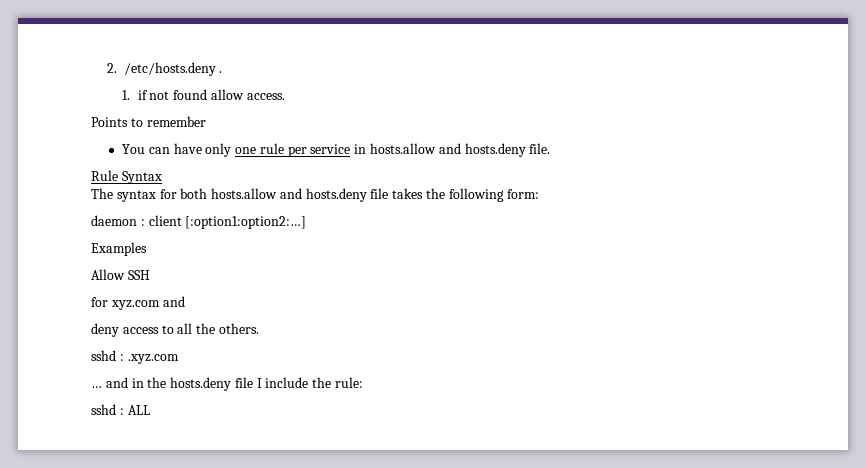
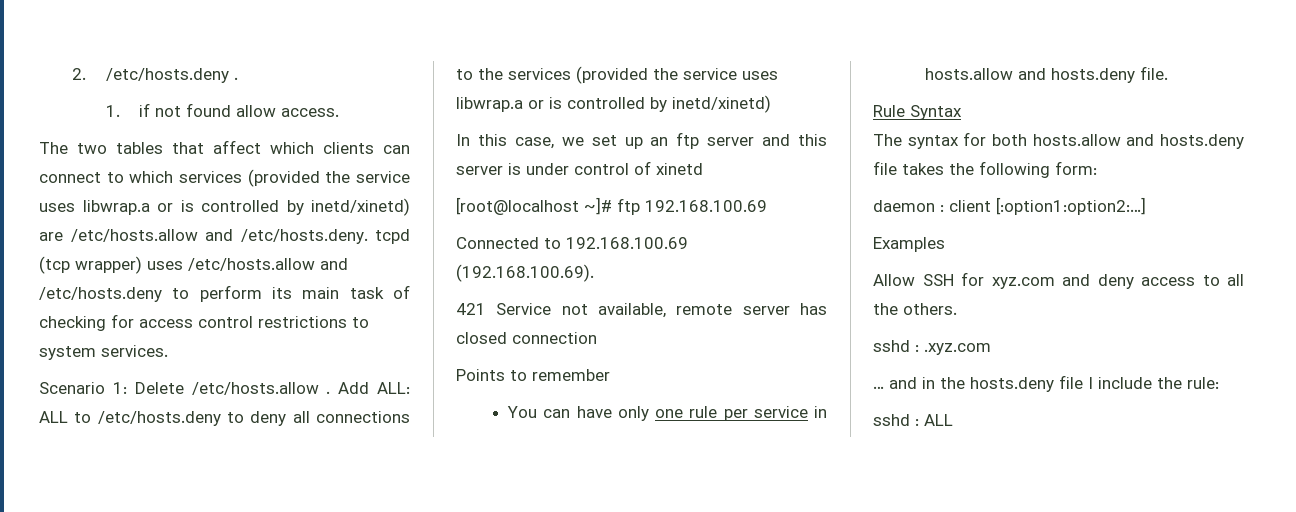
+ The two tables that affect which clients can connect to which services (provided the service uses libwrap.a or is controlled by inetd/xinetd) are /etc/hosts.allow and /etc/hosts.deny. tcpd (tcp wrapper) uses /etc/hosts.allow and /etc/hosts.deny to perform its main task of checking for access control restrictions to system services.
+ Scenario 1: Delete /etc/hosts.allow . Add ALL: ALL to /etc/hosts.deny to deny all connections to the services (provided the service uses libwrap.a or is controlled by inetd/xinetd)
+ In this case, we set up an ftp server and this server is under control of xinetd
+ [root@localhost ~]# ftp 192.168.100.69
+ Connected to 192.168.100.69 (192.168.100.69).
+ 421 Service not available, remote server has closed connection
- Allow SSH
- for xyz.com and
- deny access to all the others.
+ Allow SSH for xyz.com and deny access to all the others.

